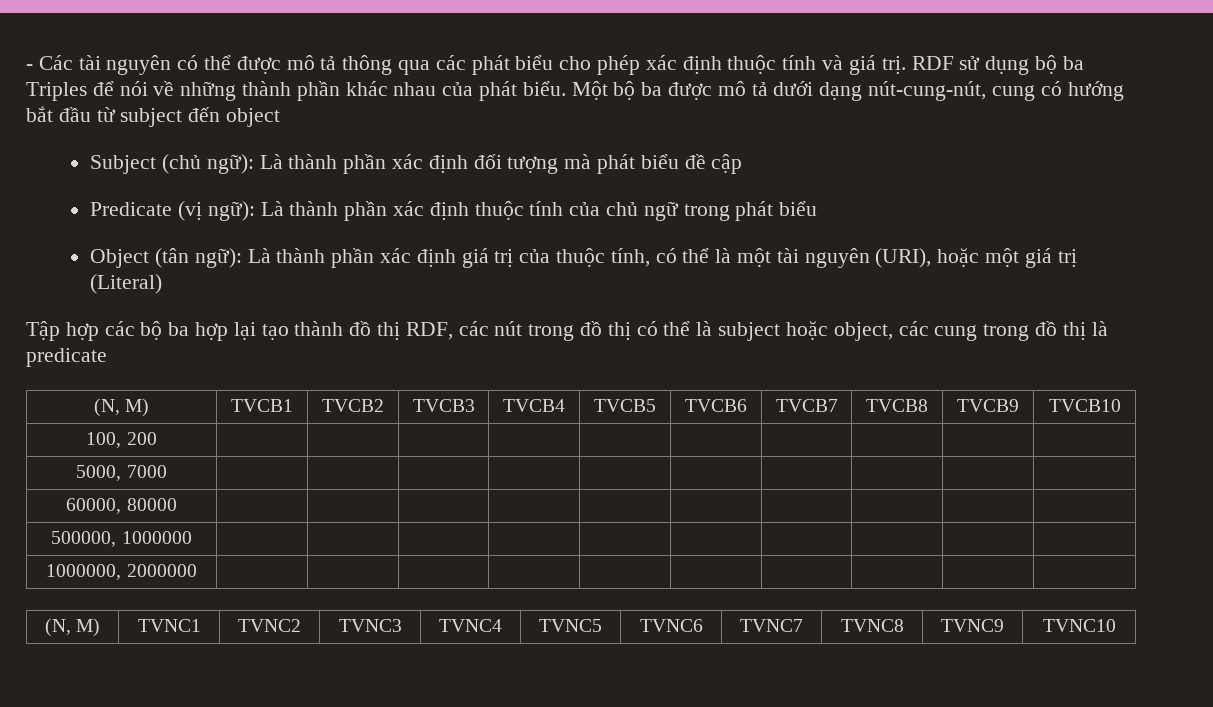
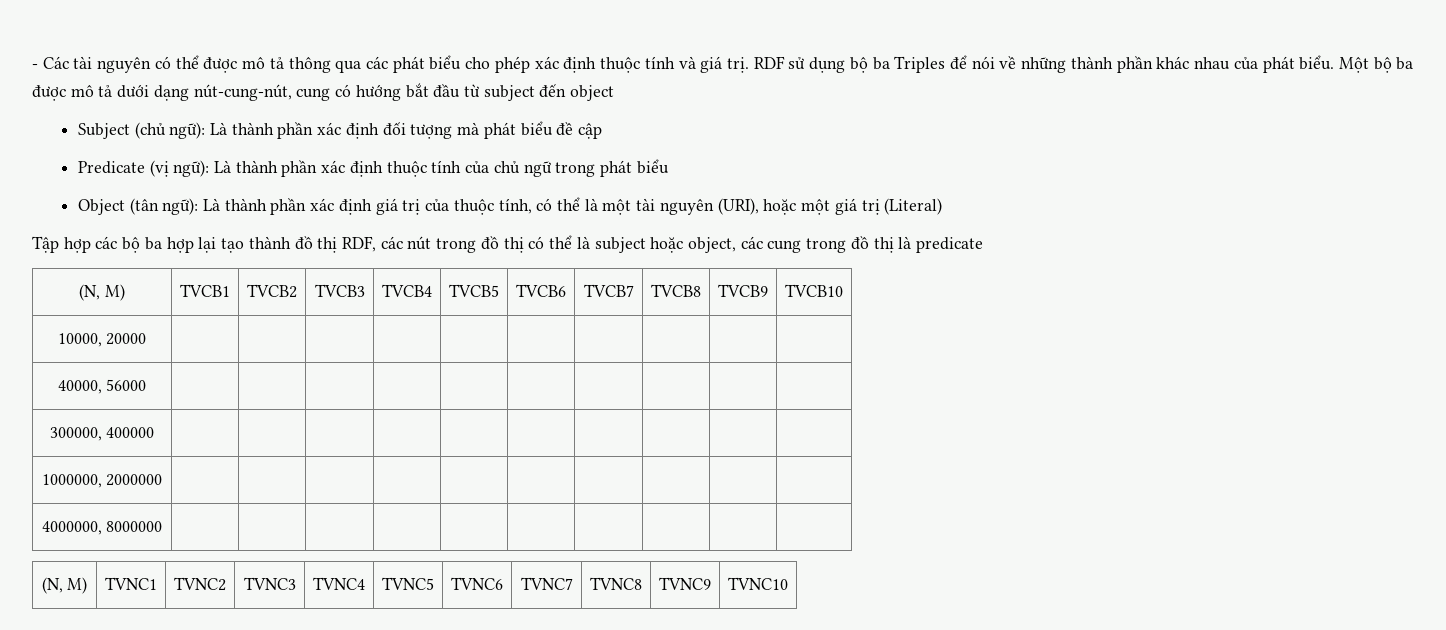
- 100, 200 | | | | | | | | | |
- 5000, 7000 | | | | | | | | | |
- 60000, 80000 | | | | | | | | | |
- 500000, 1000000 | | | | | | | | | |
+ 10000, 20000 | | | | | | | | | |
+ 40000, 56000 | | | | | | | | | |
+ 300000, 400000 | | | | | | | | | |
+ 4000000, 8000000 | | | | | | | | | |

